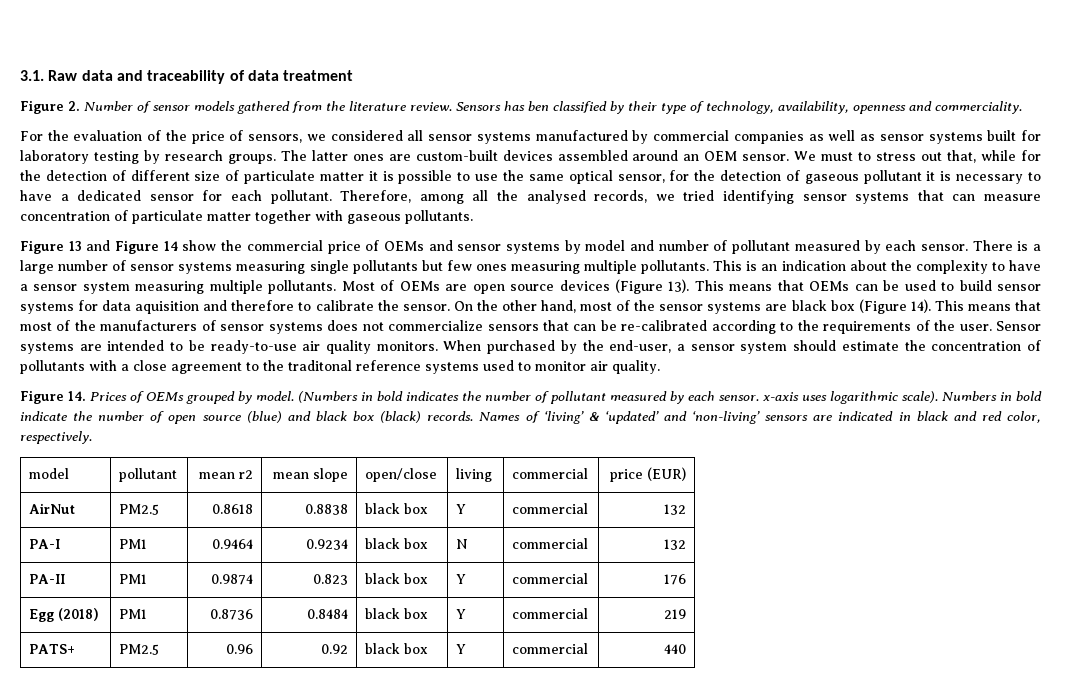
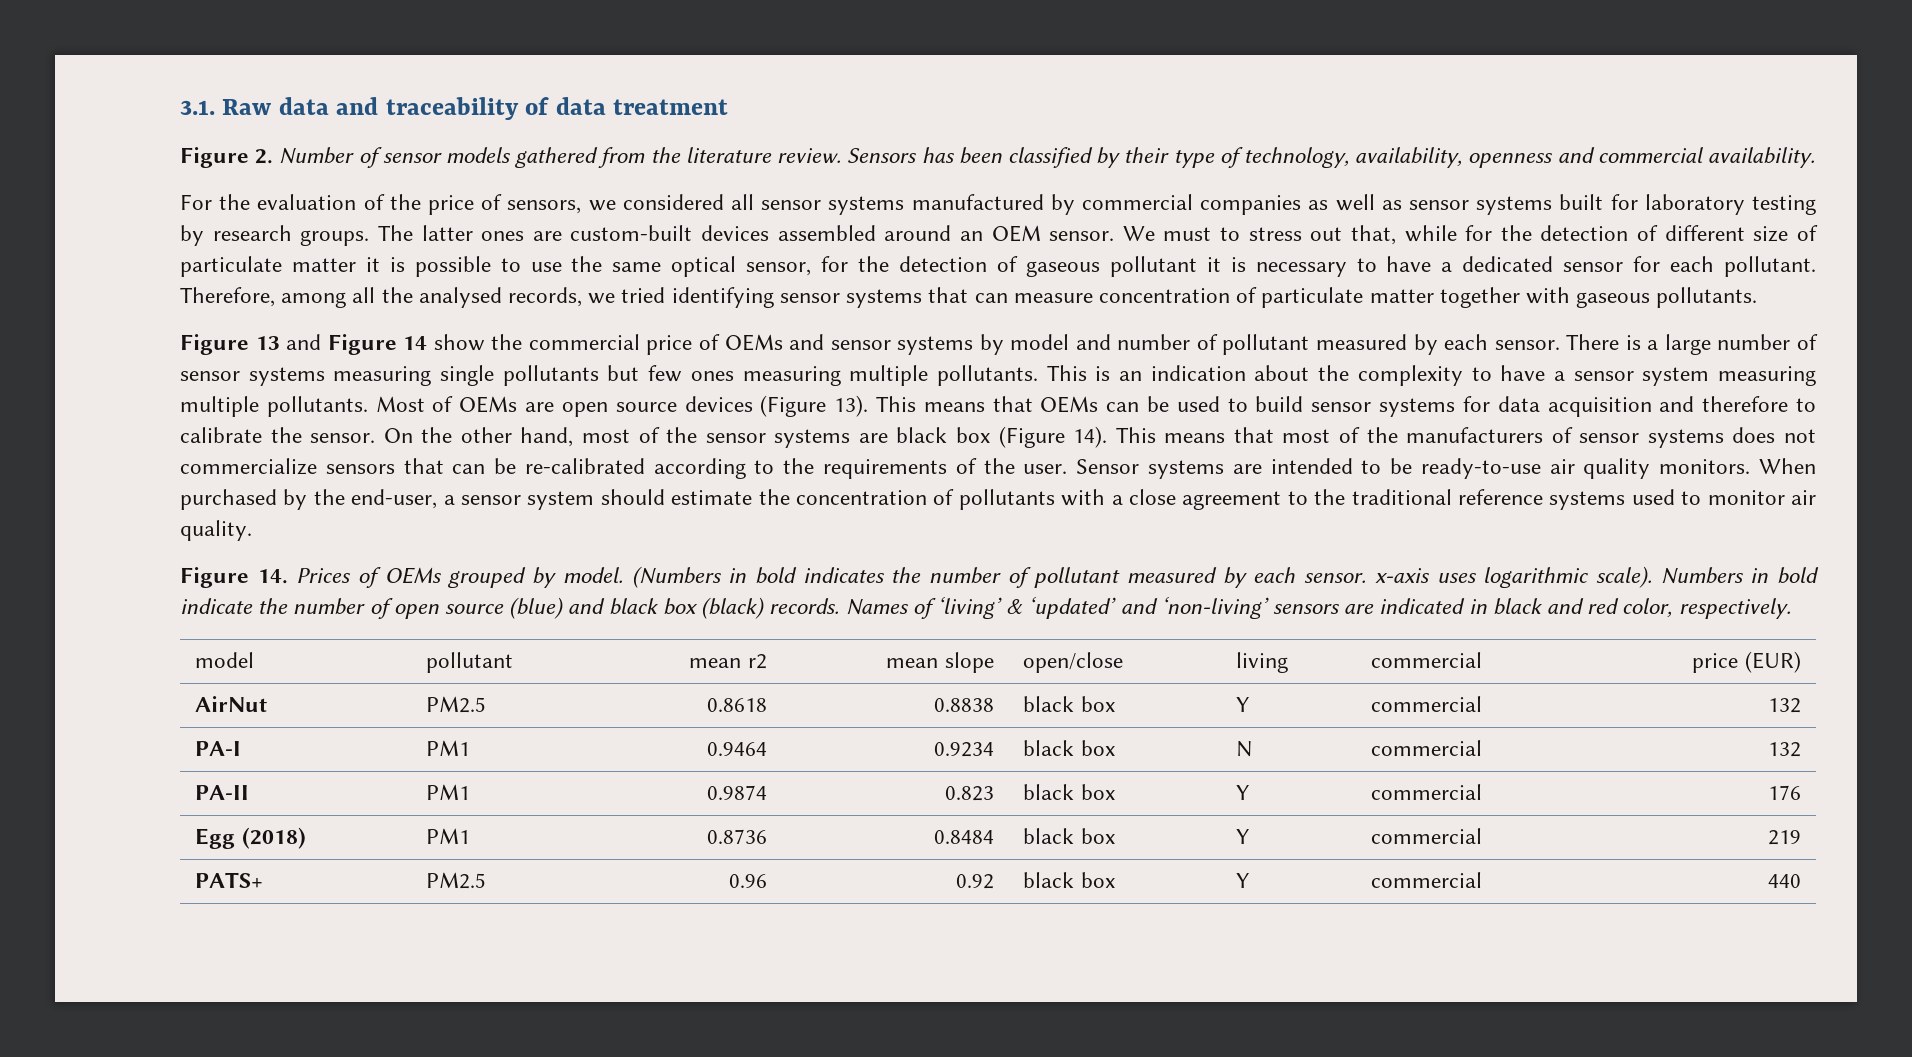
- Sensors has ben classified by their type of technology, availability, openness and commerciality.
+ Sensors has been classified by their type of technology, availability, openness and commercial availability.
- This means that OEMs can be used to build sensor systems for data aquisition and therefore to calibrate the sensor.
+ This means that OEMs can be used to build sensor systems for data acquisition and therefore to calibrate the sensor.
- When purchased by the end-user, a sensor system should estimate the concentration of pollutants with a close agreement to the traditonal reference systems used to monitor air quality.
+ When purchased by the end-user, a sensor system should estimate the concentration of pollutants with a close agreement to the traditional reference systems used to monitor air quality.

